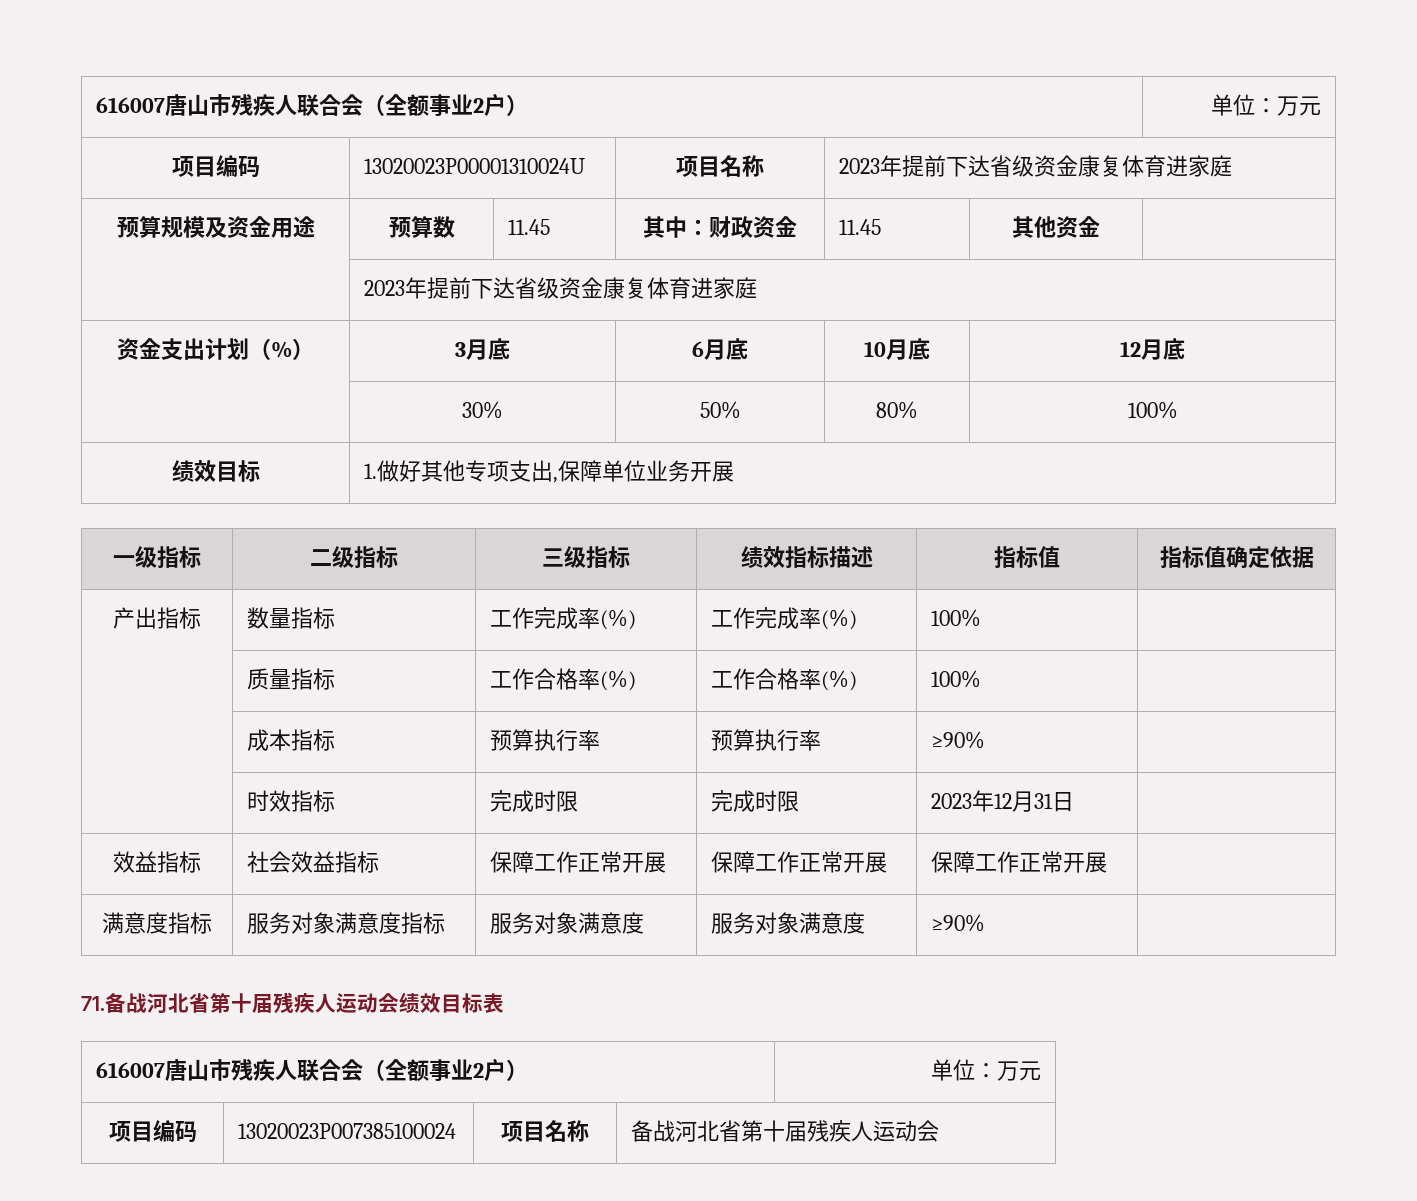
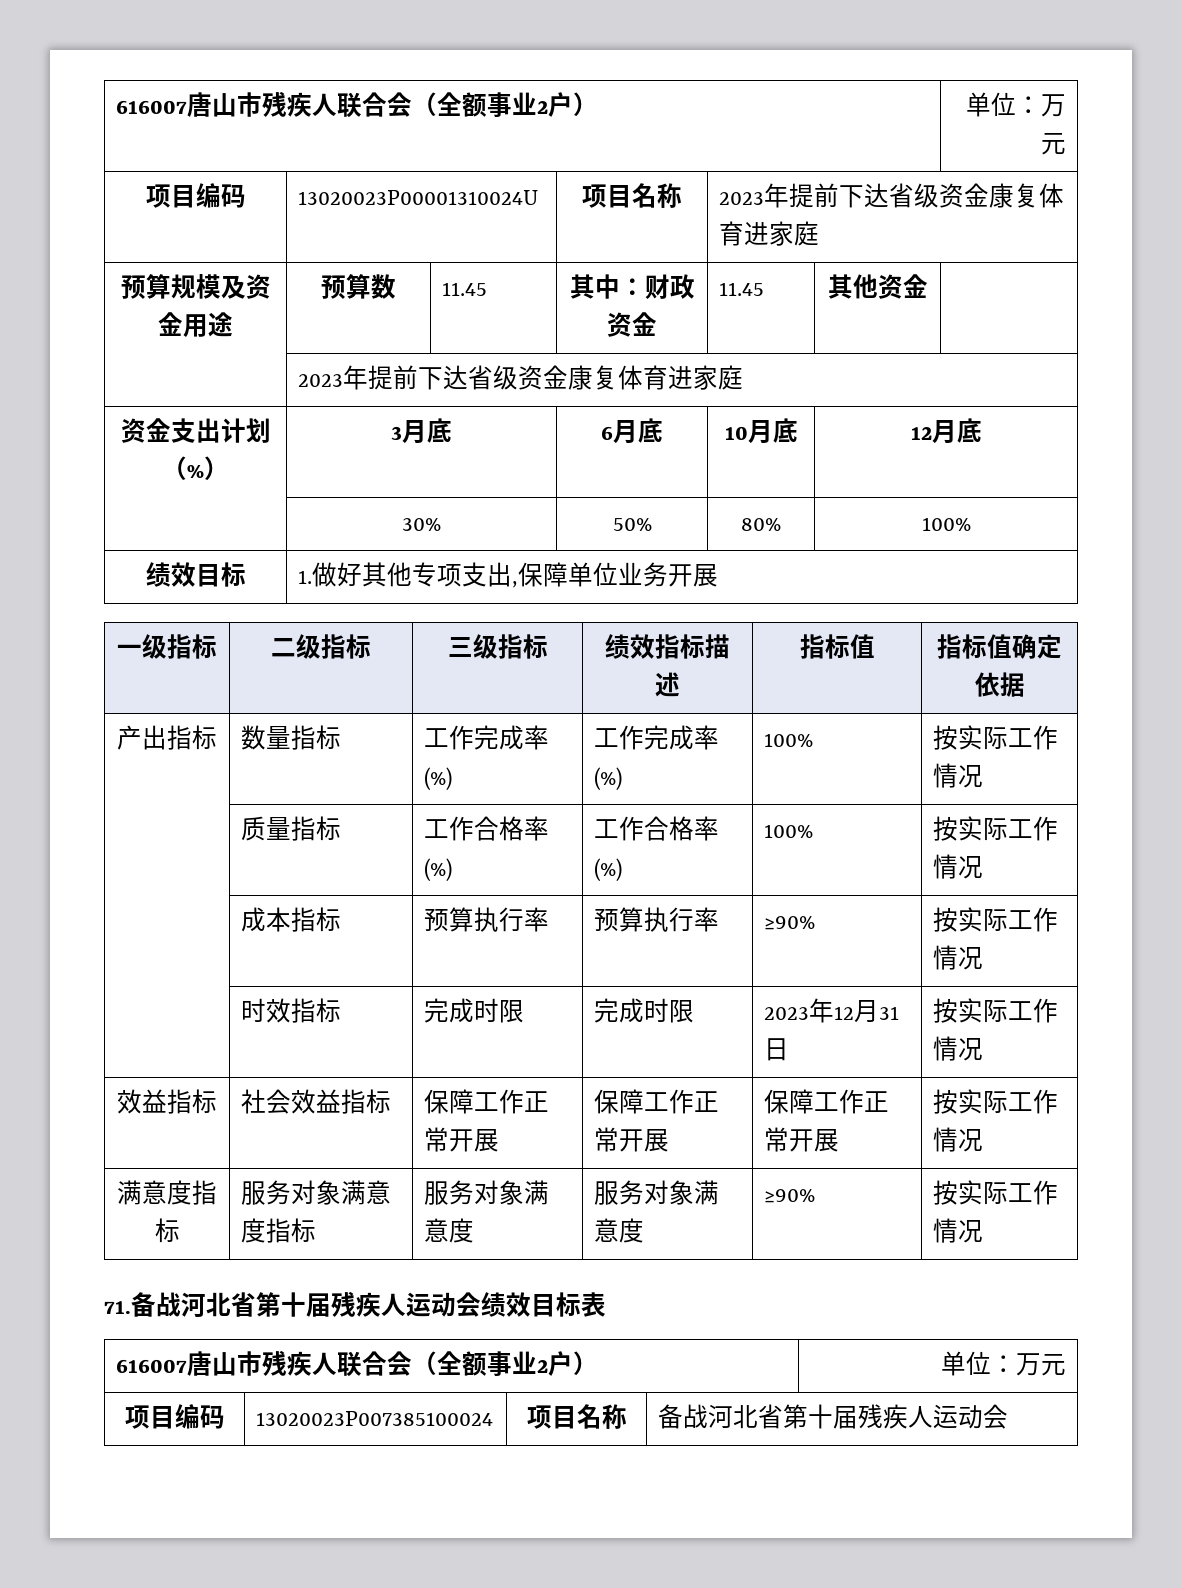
- 产出指标 | 数量指标 | 工作完成率(%) | 工作完成率(%) | 100% |
+ 产出指标 | 数量指标 | 工作完成率(%) | 工作完成率(%) | 100% | 按实际工作情况
- | 质量指标 | 工作合格率(%) | 工作合格率(%) | 100% |
+ | 质量指标 | 工作合格率(%) | 工作合格率(%) | 100% | 按实际工作情况
- | 成本指标 | 预算执行率 | 预算执行率 | ≥90% |
+ | 成本指标 | 预算执行率 | 预算执行率 | ≥90% | 按实际工作情况
- | 时效指标 | 完成时限 | 完成时限 | 2023年12月31日 |
+ | 时效指标 | 完成时限 | 完成时限 | 2023年12月31日 | 按实际工作情况
- 效益指标 | 社会效益指标 | 保障工作正常开展 | 保障工作正常开展 | 保障工作正常开展 |
+ 效益指标 | 社会效益指标 | 保障工作正常开展 | 保障工作正常开展 | 保障工作正常开展 | 按实际工作情况
- 满意度指标 | 服务对象满意度指标 | 服务对象满意度 | 服务对象满意度 | ≥90% |
+ 满意度指标 | 服务对象满意度指标 | 服务对象满意度 | 服务对象满意度 | ≥90% | 按实际工作情况

